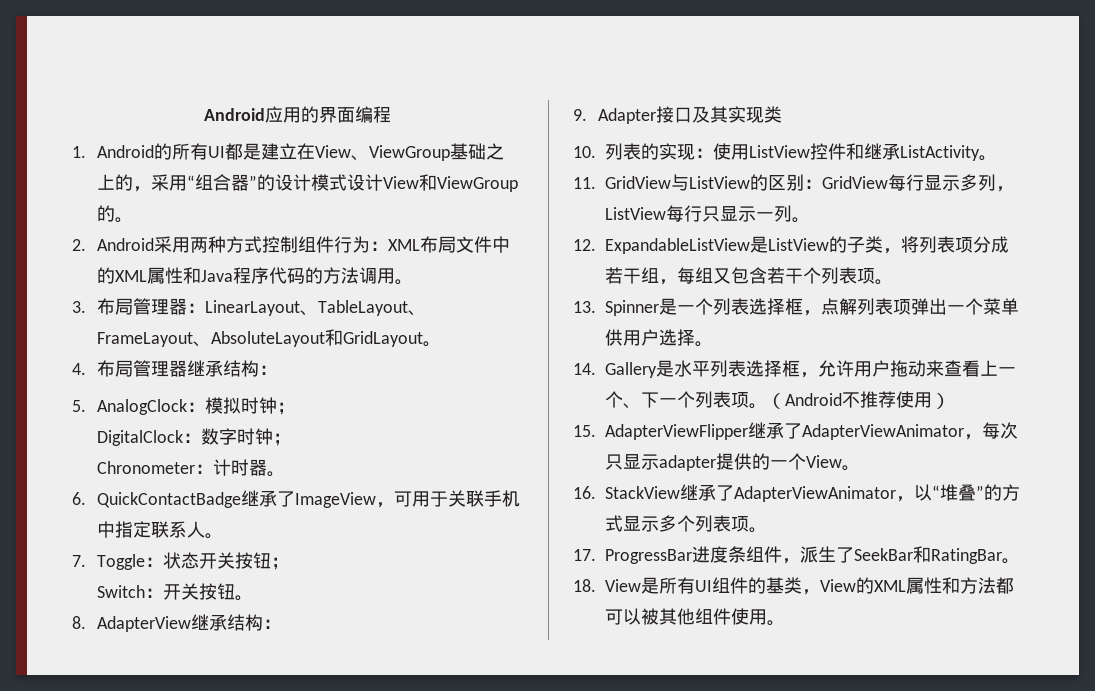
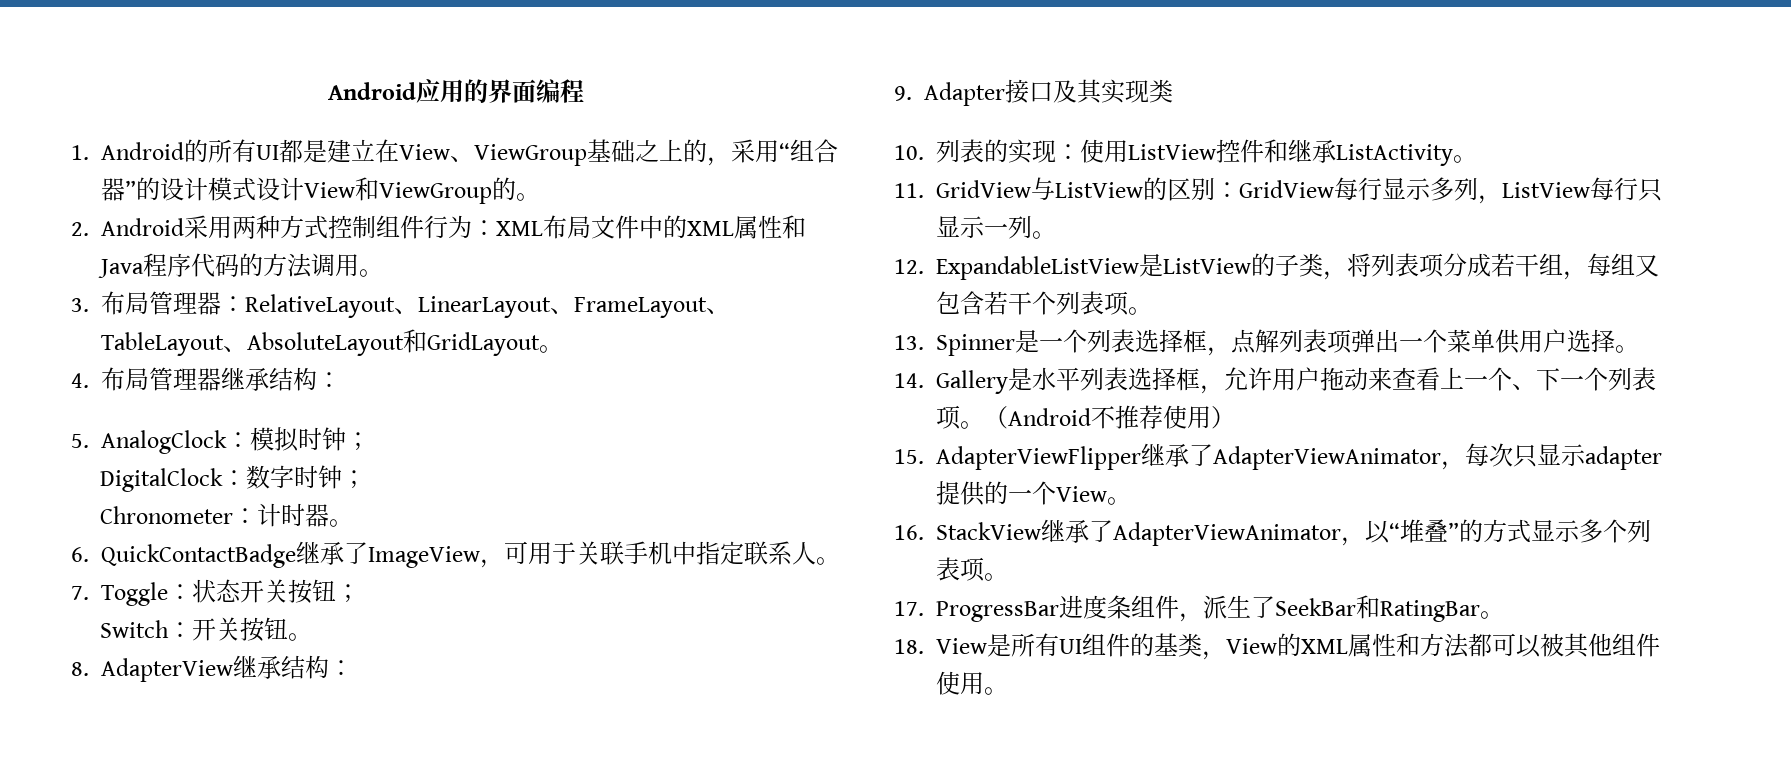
- 3.布局管理器：LinearLayout、TableLayout、FrameLayout、AbsoluteLayout和GridLayout。
+ 3.布局管理器：RelativeLayout、LinearLayout、FrameLayout、TableLayout、AbsoluteLayout和GridLayout。

